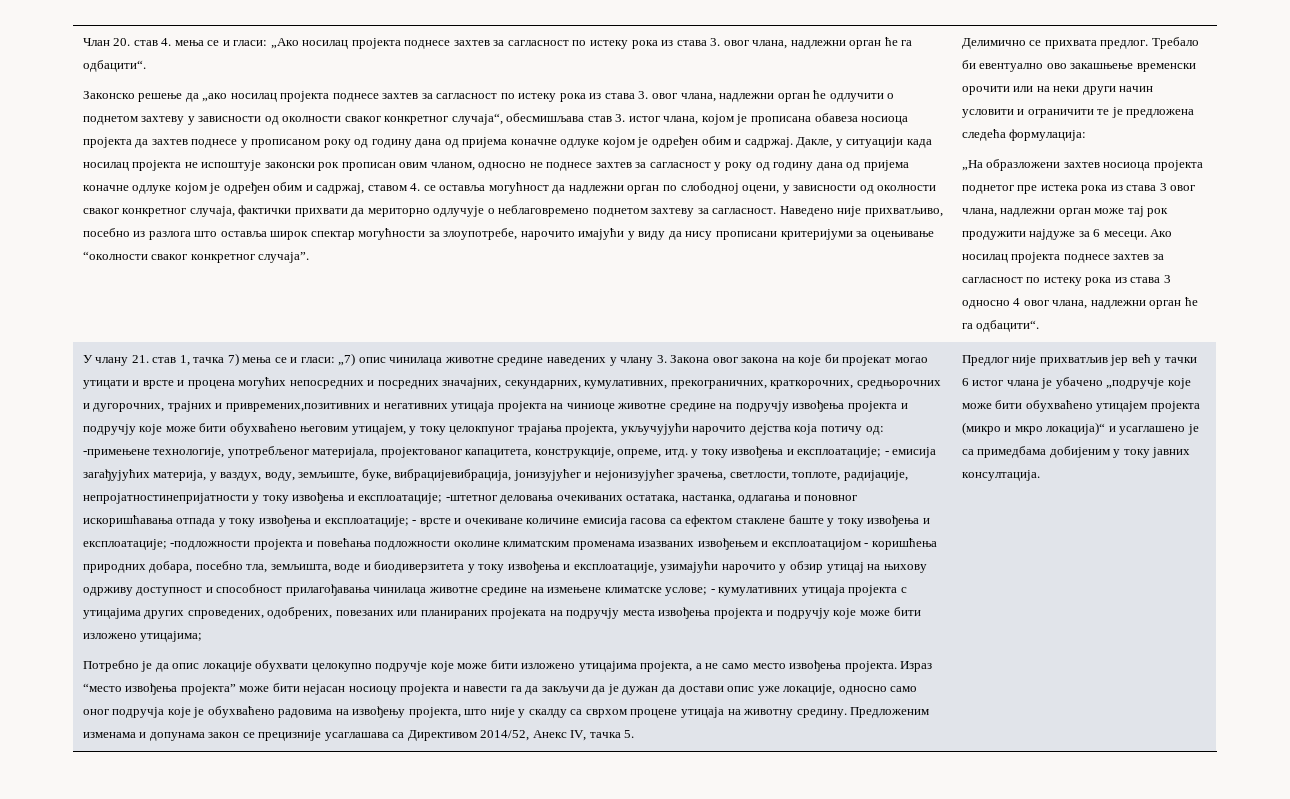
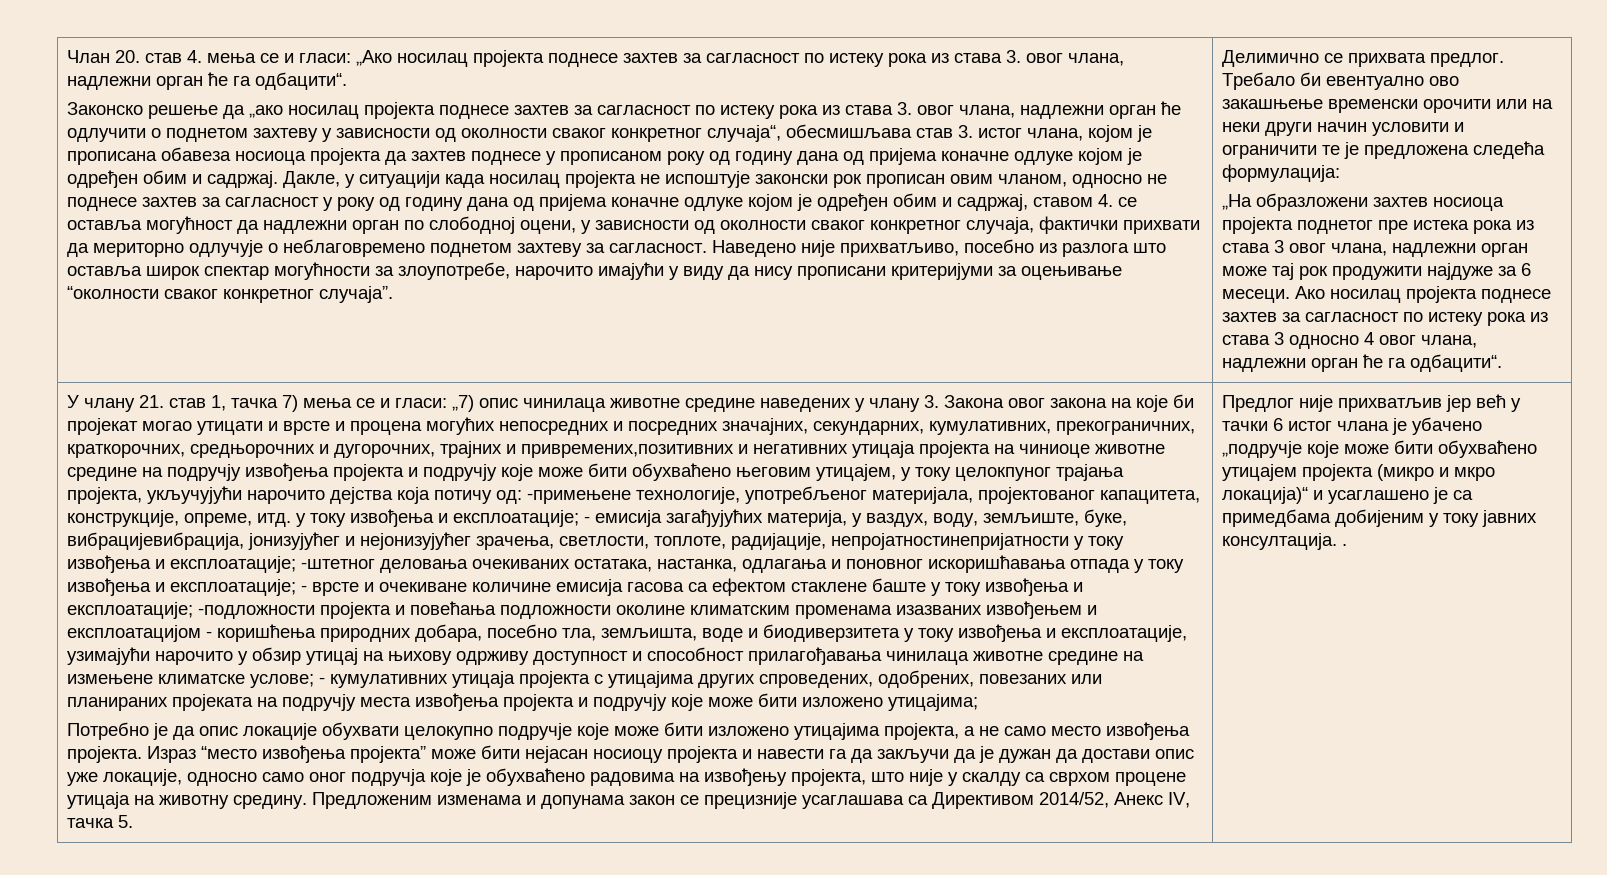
- Предлог није прихватљив јер већ у тачки 6 истог члана је убачено „подручје које може бити обухваћено утицајем пројекта (микро и мкро локација)“ и усаглашено је са примедбама добијеним у току јавних консултација.
+ Предлог није прихватљив јер већ у тачки 6 истог члана је убачено „подручје које може бити обухваћено утицајем пројекта (микро и мкро локација)“ и усаглашено је са примедбама добијеним у току јавних консултација. .

